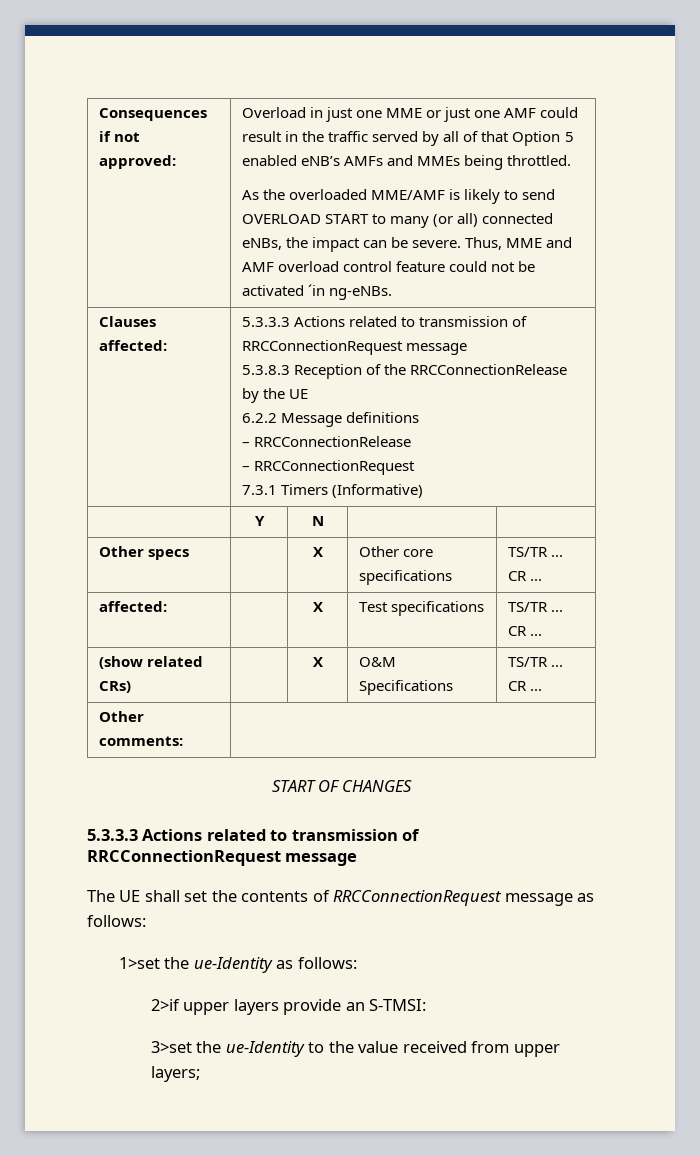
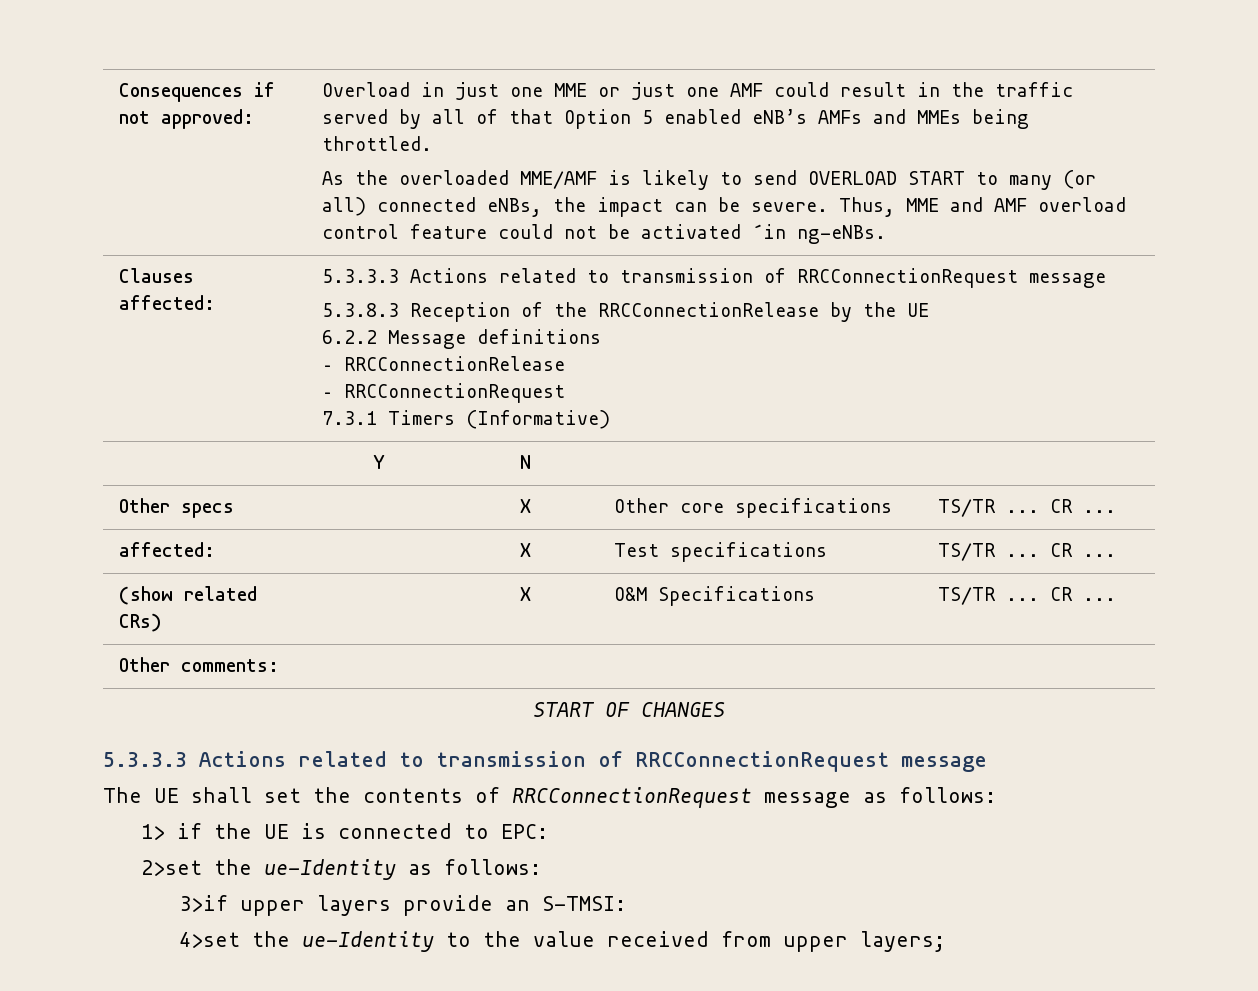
- 1>set the ue-Identity as follows:
+ 1> if the UE is connected to EPC:
+ 2>set the ue-Identity as follows:
- 2>if upper layers provide an S-TMSI:
+ 3>if upper layers provide an S-TMSI:
- 3>set the ue-Identity to the value received from upper layers;
+ 4>set the ue-Identity to the value received from upper layers;

